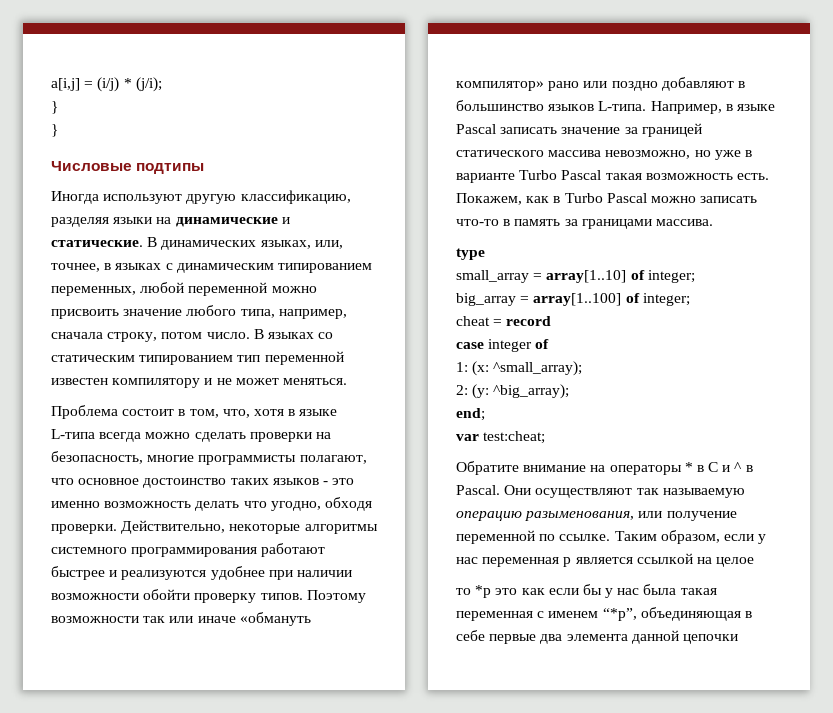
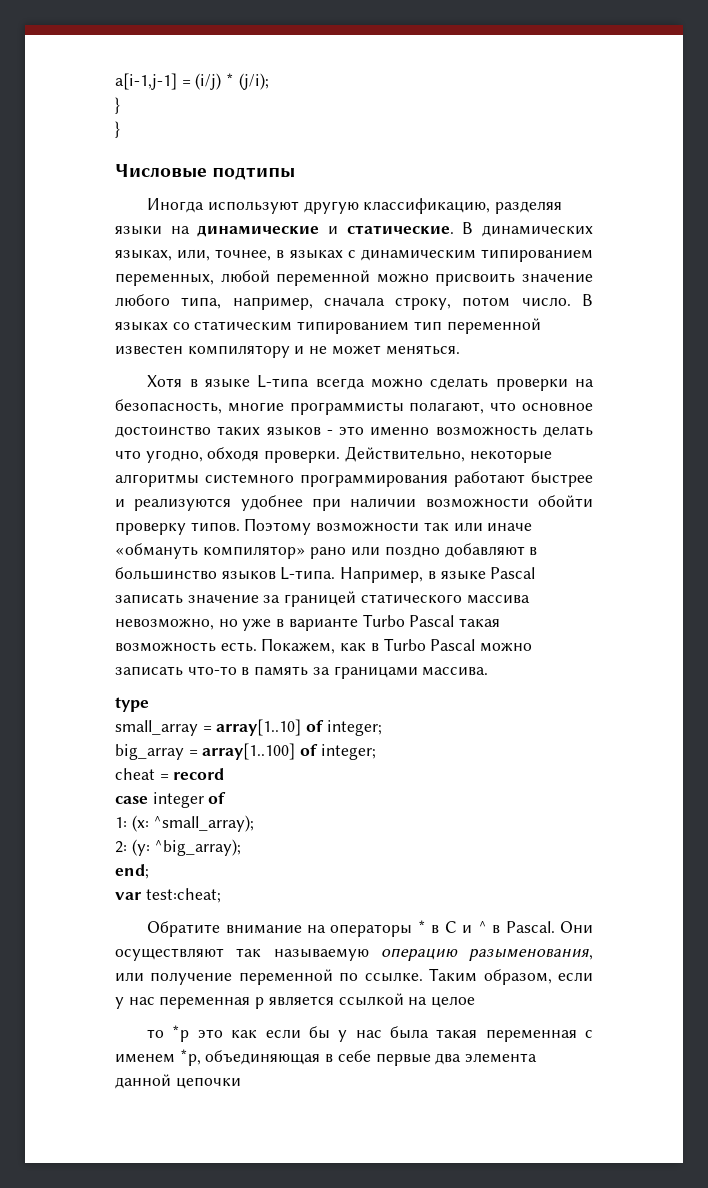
- a[i,j] = (i/j) * (j/i);
+ a[i-1,j-1] = (i/j) * (j/i);
- Проблема состоит в том, что, хотя в языке L-типа всегда можно сделать проверки на безопасность, многие программисты полагают, что основное достоинство таких языков - это именно возможность делать что угодно, обходя проверки.
+ Хотя в языке L-типа всегда можно сделать проверки на безопасность, многие программисты полагают, что основное достоинство таких языков - это именно возможность делать что угодно, обходя проверки.
- то *p это как если бы у нас была такая переменная с именем “*p”, объединяющая в себе первые два элемента данной цепочки
+ то *p это как если бы у нас была такая переменная с именем *p, объединяющая в себе первые два элемента данной цепочки

